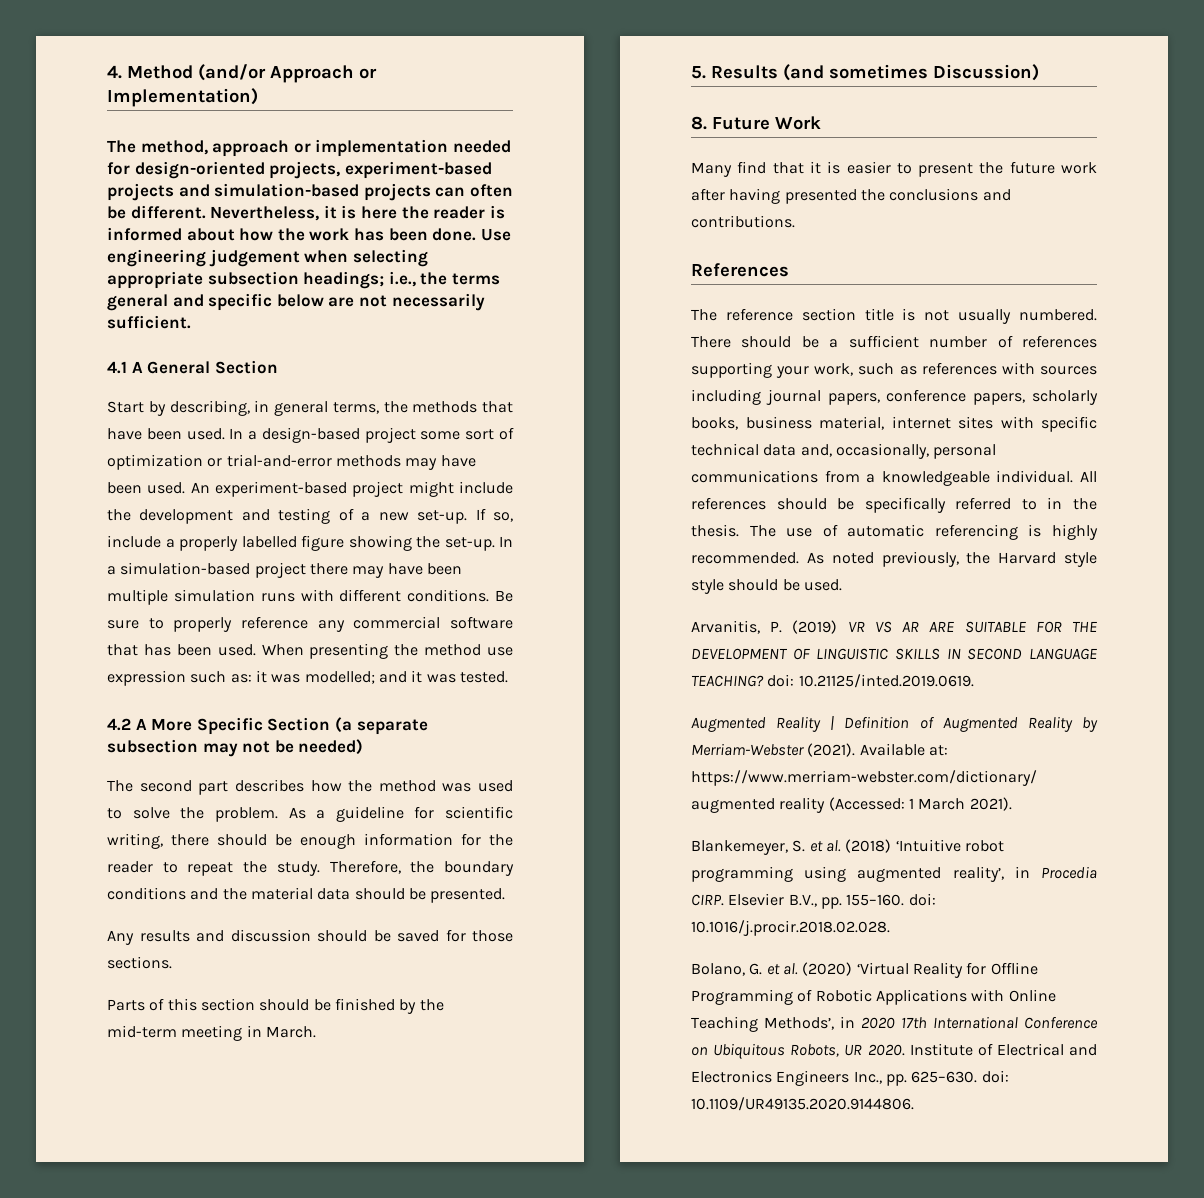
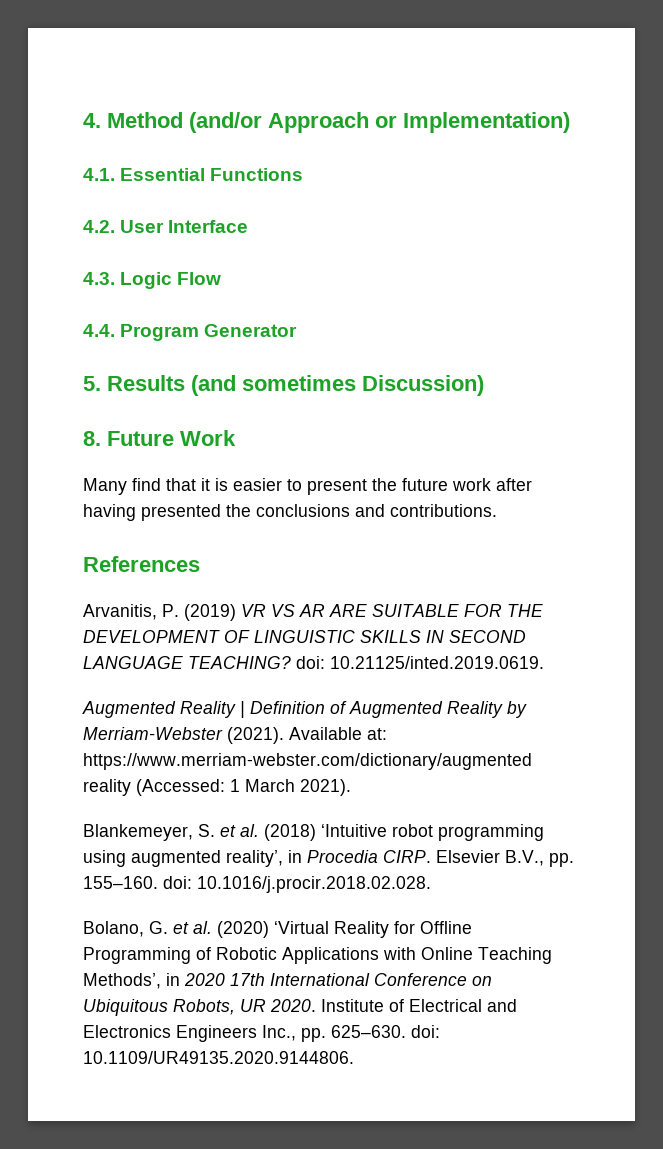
- The method, approach or implementation needed for design-oriented projects, experiment-based projects and simulation-based projects can often be different. Nevertheless, it is here the reader is informed about how the work has been done. Use engineering judgement when selecting appropriate subsection headings; i.e., the terms general and specific below are not necessarily sufficient.
- 4.1 A General Section
- Start by describing, in general terms, the methods that have been used. In a design-based project some sort of optimization or trial-and-error methods may have been used. An experiment-based project might include the development and testing of a new set-up. If so, include a properly labelled figure showing the set-up. In a simulation-based project there may have been multiple simulation runs with different conditions. Be sure to properly reference any commercial software that has been used. When presenting the method use expression such as: it was modelled; and it was tested.
- 4.2 A More Specific Section (a separate subsection may not be needed)
- The second part describes how the method was used to solve the problem. As a guideline for scientific writing, there should be enough information for the reader to repeat the study. Therefore, the boundary conditions and the material data should be presented.
- Any results and discussion should be saved for those sections.
- Parts of this section should be finished by the mid-term meeting in March.
+ 4.1. Essential Functions
+ 4.2. User Interface
+ 4.3. Logic Flow
+ 4.4. Program Generator
- The reference section title is not usually numbered. There should be a sufficient number of references supporting your work, such as references with sources including journal papers, conference papers, scholarly books, business material, internet sites with specific technical data and, occasionally, personal communications from a knowledgeable individual. All references should be specifically referred to in the thesis. The use of automatic referencing is highly recommended. As noted previously, the Harvard style style should be used.

